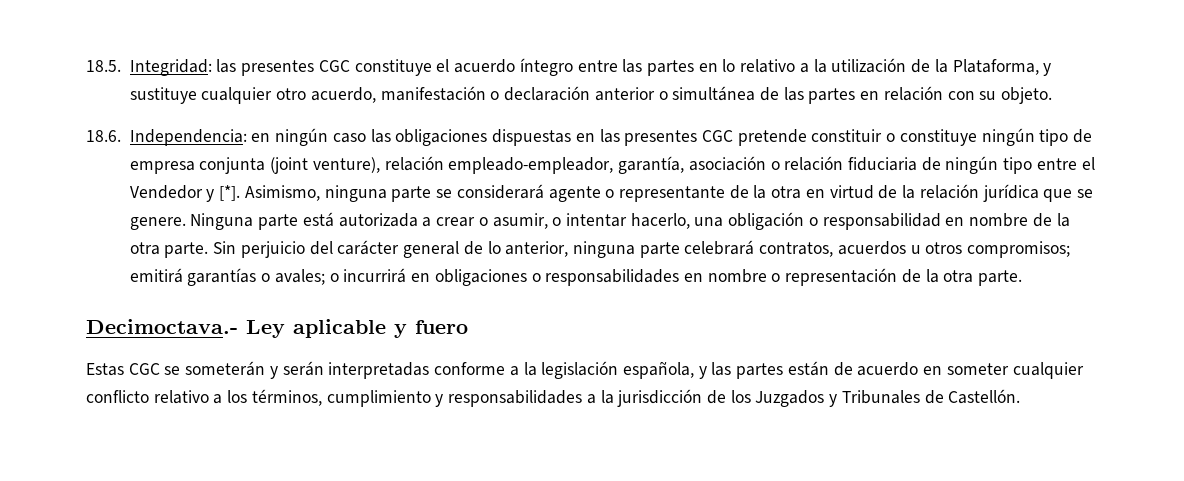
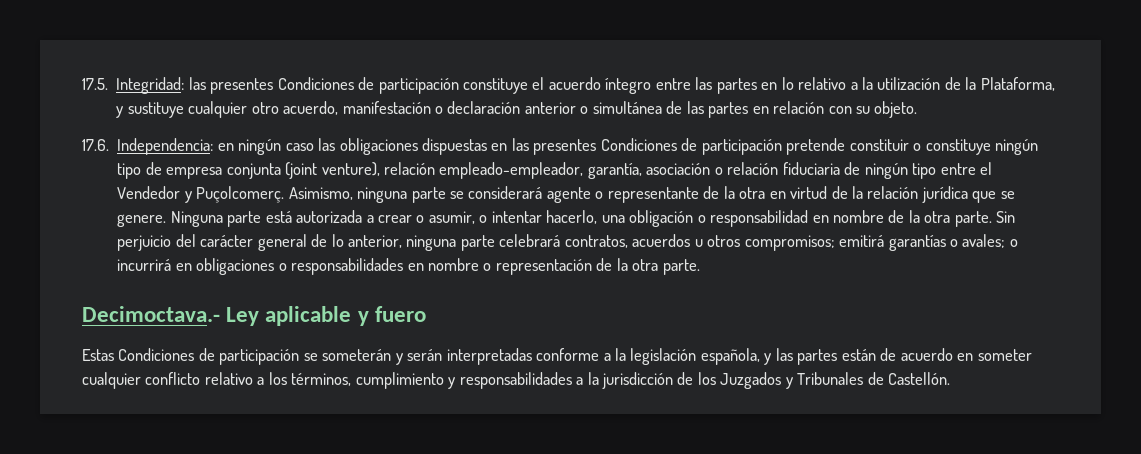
- 18.5. Integridad: las presentes CGC constituye el acuerdo íntegro entre las partes en lo relativo a la utilización de la Plataforma, y sustituye cualquier otro acuerdo, manifestación o declaración anterior o simultánea de las partes en relación con su objeto.
+ 17.5. Integridad: las presentes Condiciones de participación constituye el acuerdo íntegro entre las partes en lo relativo a la utilización de la Plataforma, y sustituye cualquier otro acuerdo, manifestación o declaración anterior o simultánea de las partes en relación con su objeto.
- 18.6. Independencia: en ningún caso las obligaciones dispuestas en las presentes CGC pretende constituir o constituye ningún tipo de empresa conjunta (joint venture), relación empleado-empleador, garantía, asociación o relación fiduciaria de ningún tipo entre el Vendedor y [*].
+ 17.6. Independencia: en ningún caso las obligaciones dispuestas en las presentes Condiciones de participación pretende constituir o constituye ningún tipo de empresa conjunta (joint venture), relación empleado-empleador, garantía, asociación o relación fiduciaria de ningún tipo entre el Vendedor y Puçolcomerç.
- Estas CGC se someterán y serán interpretadas conforme a la legislación española, y las partes están de acuerdo en someter cualquier conflicto relativo a los términos, cumplimiento y responsabilidades a la jurisdicción de los Juzgados y Tribunales de Castellón.
+ Estas Condiciones de participación se someterán y serán interpretadas conforme a la legislación española, y las partes están de acuerdo en someter cualquier conflicto relativo a los términos, cumplimiento y responsabilidades a la jurisdicción de los Juzgados y Tribunales de Castellón.

